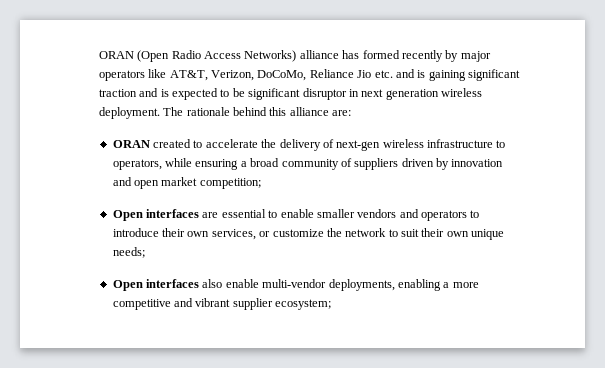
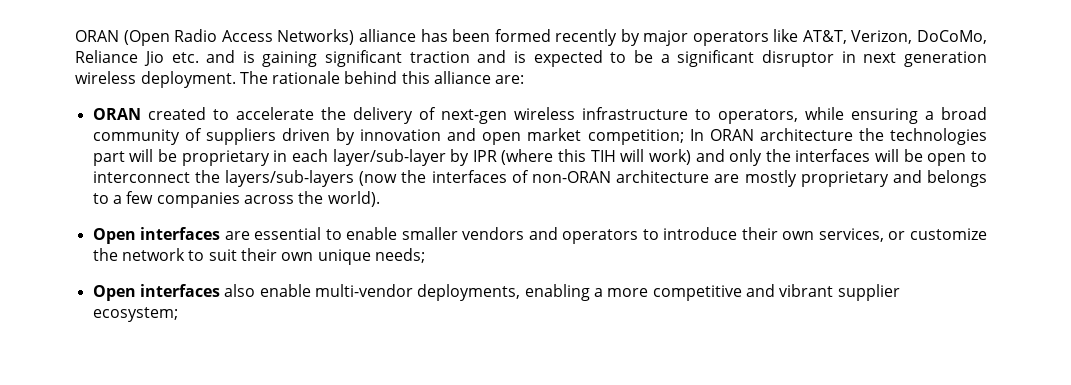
- ORAN (Open Radio Access Networks) alliance has formed recently by major operators like AT&T, Verizon, DoCoMo, Reliance Jio etc. and is gaining significant traction and is expected to be significant disruptor in next generation wireless deployment.
+ ORAN (Open Radio Access Networks) alliance has been formed recently by major operators like AT&T, Verizon, DoCoMo, Reliance Jio etc. and is gaining significant traction and is expected to be a significant disruptor in next generation wireless deployment.
- ORAN created to accelerate the delivery of next-gen wireless infrastructure to operators, while ensuring a broad community of suppliers driven by innovation and open market competition;
+ ORAN created to accelerate the delivery of next-gen wireless infrastructure to operators, while ensuring a broad community of suppliers driven by innovation and open market competition; In ORAN architecture the technologies part will be proprietary in each layer/sub-layer by IPR (where this TIH will work) and only the interfaces will be open to interconnect the layers/sub-layers (now the interfaces of non-ORAN architecture are mostly proprietary and belongs to a few companies across the world).

